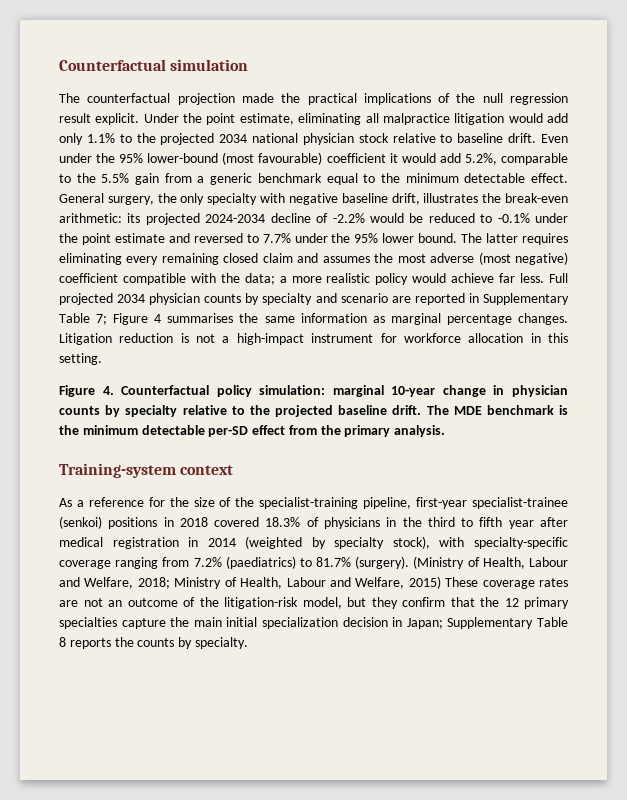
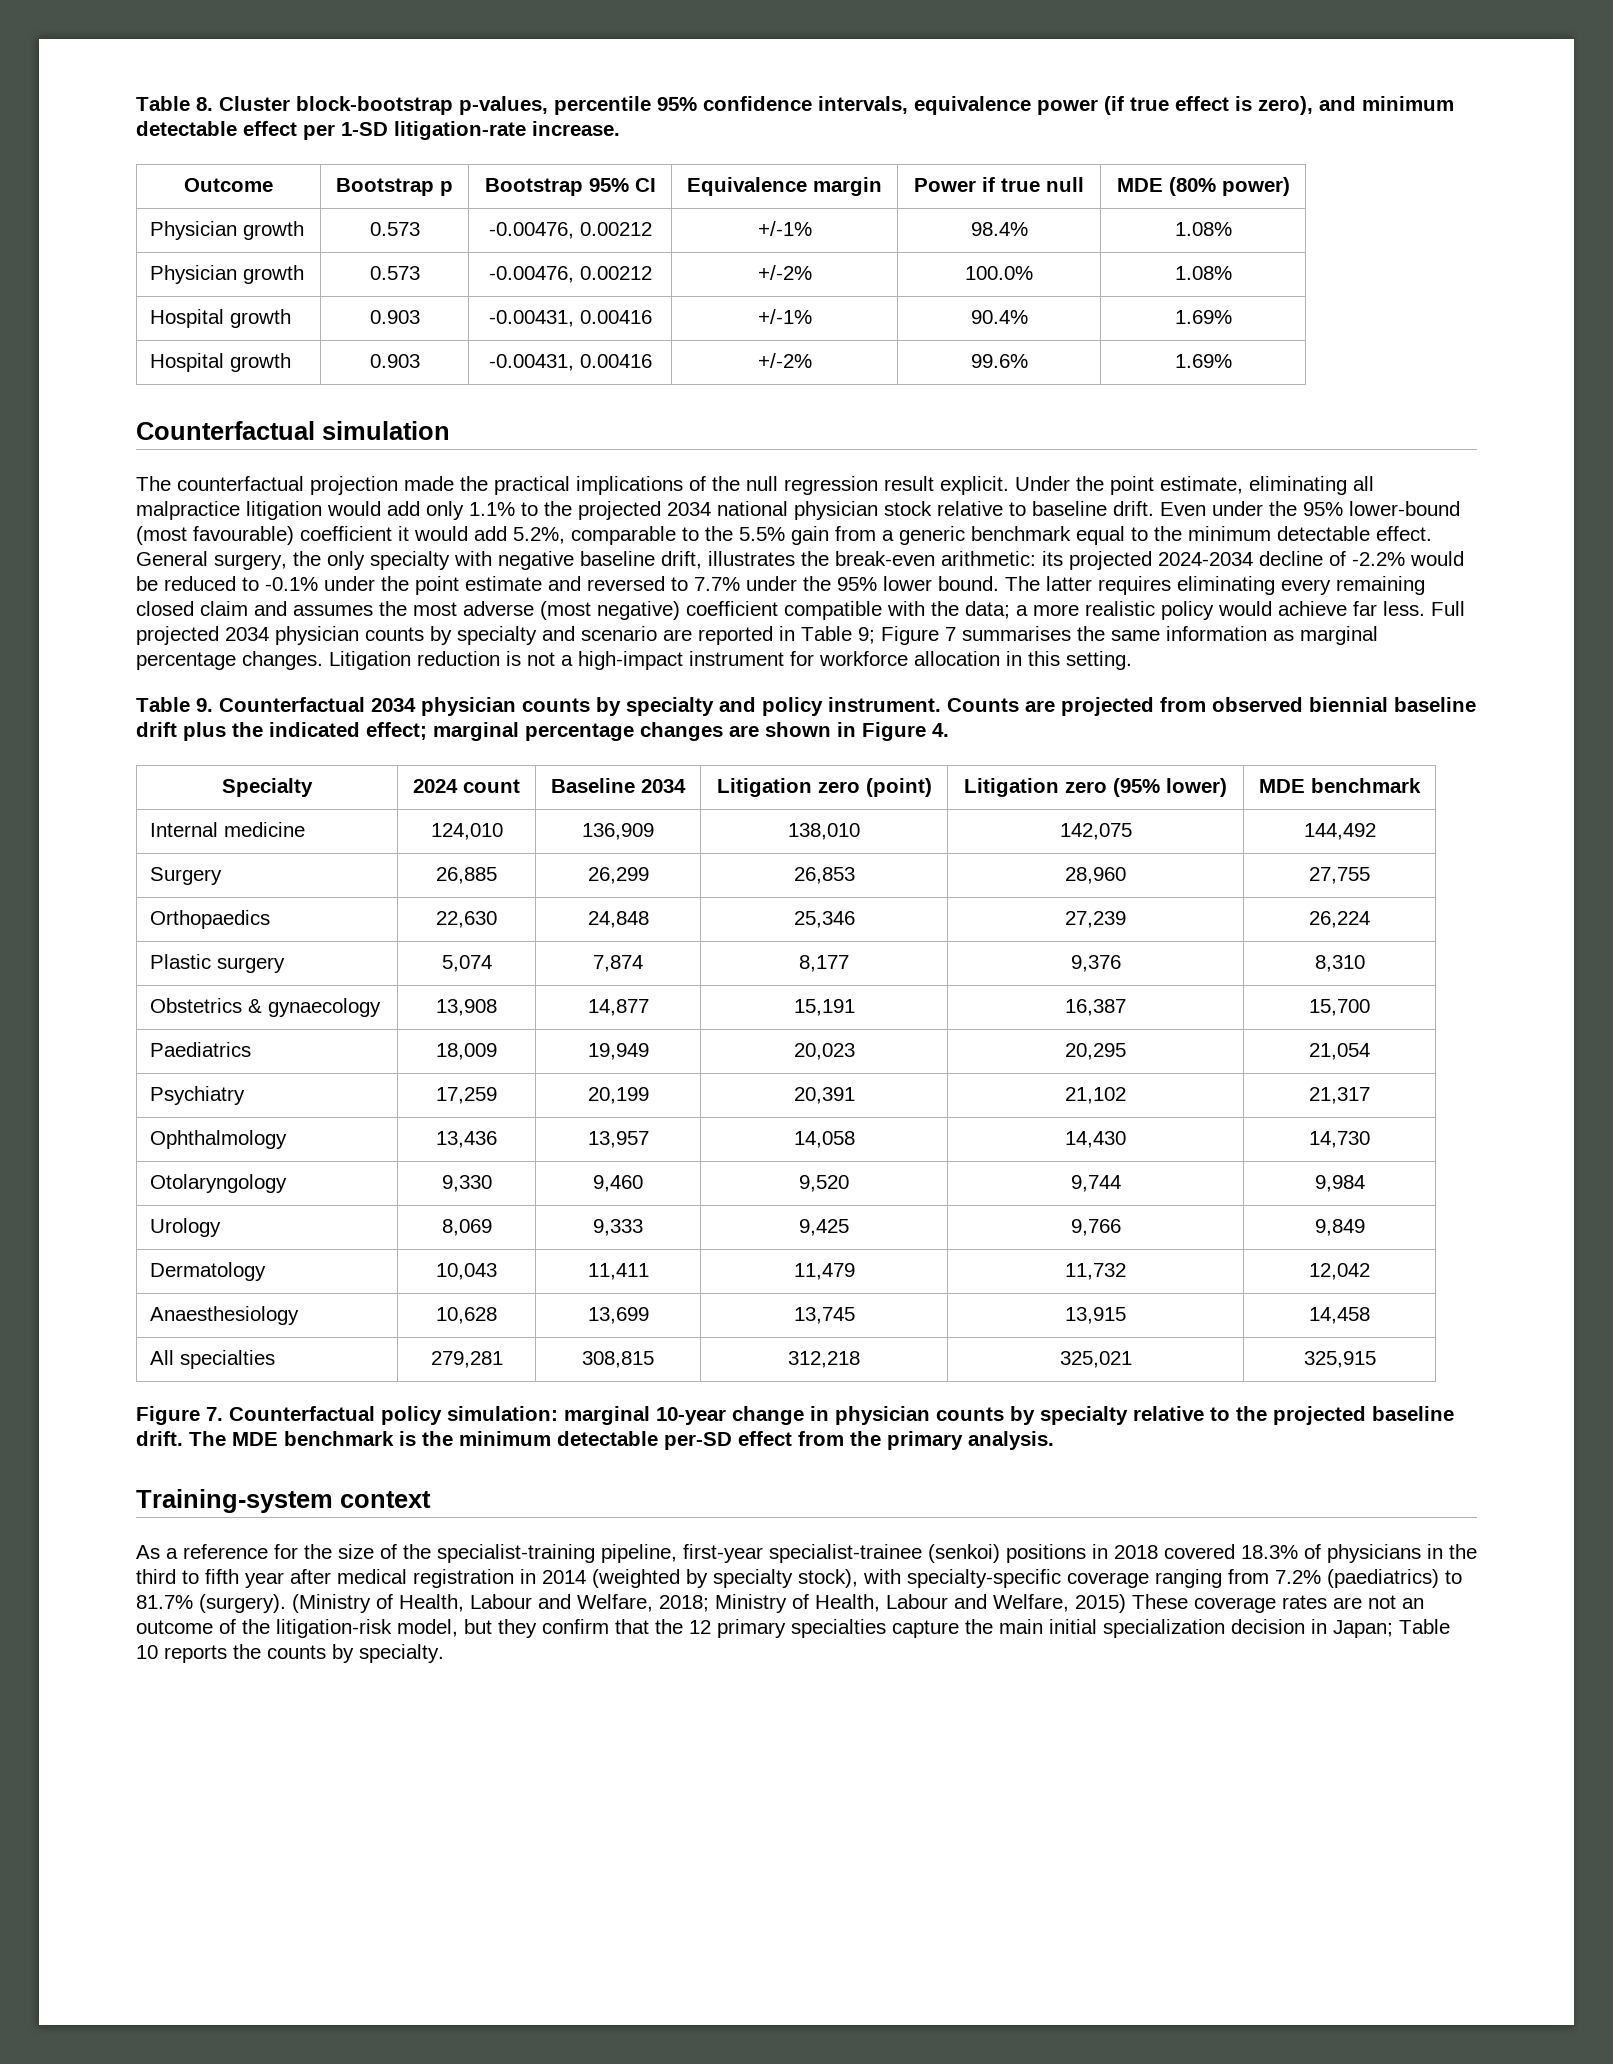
+ Table 8. Cluster block-bootstrap p-values, percentile 95% confidence intervals, equivalence power (if true effect is zero), and minimum detectable effect per 1-SD litigation-rate increase.
+ Outcome | Bootstrap p | Bootstrap 95% CI | Equivalence margin | Power if true null | MDE (80% power)
+ Physician growth | 0.573 | -0.00476, 0.00212 | +/-1% | 98.4% | 1.08%
+ Physician growth | 0.573 | -0.00476, 0.00212 | +/-2% | 100.0% | 1.08%
+ Hospital growth | 0.903 | -0.00431, 0.00416 | +/-1% | 90.4% | 1.69%
+ Hospital growth | 0.903 | -0.00431, 0.00416 | +/-2% | 99.6% | 1.69%
- Full projected 2034 physician counts by specialty and scenario are reported in Supplementary Table 7; Figure 4 summarises the same information as marginal percentage changes.
+ Full projected 2034 physician counts by specialty and scenario are reported in Table 9; Figure 7 summarises the same information as marginal percentage changes.
- Figure 4. Counterfactual policy simulation: marginal 10-year change in physician counts by specialty relative to the projected baseline drift.
+ Table 9. Counterfactual 2034 physician counts by specialty and policy instrument. Counts are projected from observed biennial baseline drift plus the indicated effect; marginal percentage changes are shown in Figure 4.
+ Specialty | 2024 count | Baseline 2034 | Litigation zero (point) | Litigation zero (95% lower) | MDE benchmark
+ Internal medicine | 124,010 | 136,909 | 138,010 | 142,075 | 144,492
+ Surgery | 26,885 | 26,299 | 26,853 | 28,960 | 27,755
+ Orthopaedics | 22,630 | 24,848 | 25,346 | 27,239 | 26,224
+ Plastic surgery | 5,074 | 7,874 | 8,177 | 9,376 | 8,310
+ Obstetrics & gynaecology | 13,908 | 14,877 | 15,191 | 16,387 | 15,700
+ Paediatrics | 18,009 | 19,949 | 20,023 | 20,295 | 21,054
+ Psychiatry | 17,259 | 20,199 | 20,391 | 21,102 | 21,317
+ Ophthalmology | 13,436 | 13,957 | 14,058 | 14,430 | 14,730
+ Otolaryngology | 9,330 | 9,460 | 9,520 | 9,744 | 9,984
+ Urology | 8,069 | 9,333 | 9,425 | 9,766 | 9,849
+ Dermatology | 10,043 | 11,411 | 11,479 | 11,732 | 12,042
+ Anaesthesiology | 10,628 | 13,699 | 13,745 | 13,915 | 14,458
+ All specialties | 279,281 | 308,815 | 312,218 | 325,021 | 325,915
+ Figure 7. Counterfactual policy simulation: marginal 10-year change in physician counts by specialty relative to the projected baseline drift.
- (Ministry of Health, Labour and Welfare, 2018; Ministry of Health, Labour and Welfare, 2015) These coverage rates are not an outcome of the litigation-risk model, but they confirm that the 12 primary specialties capture the main initial specialization decision in Japan; Supplementary Table 8 reports the counts by specialty.
+ (Ministry of Health, Labour and Welfare, 2018; Ministry of Health, Labour and Welfare, 2015) These coverage rates are not an outcome of the litigation-risk model, but they confirm that the 12 primary specialties capture the main initial specialization decision in Japan; Table 10 reports the counts by specialty.

